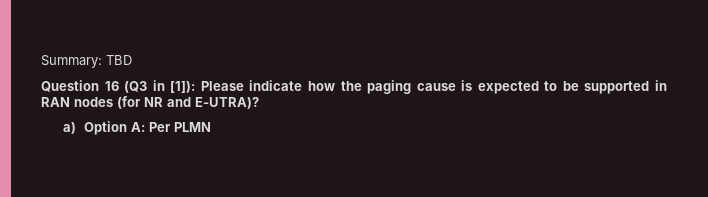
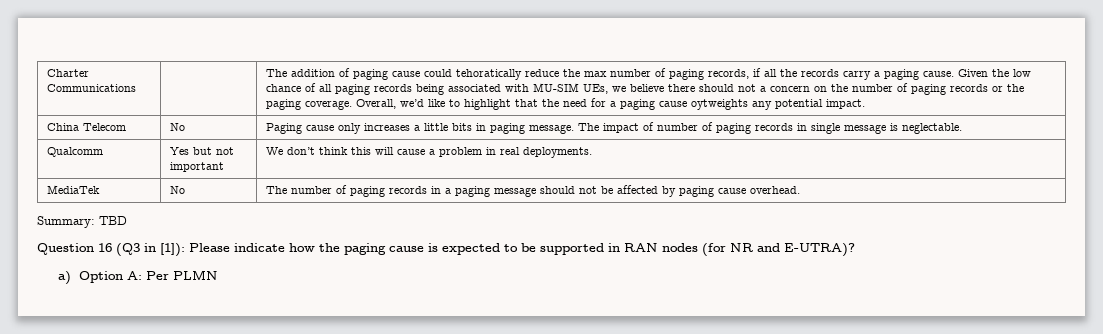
+ Charter Communications | | The addition of paging cause could tehoratically reduce the max number of paging records, if all the records carry a paging cause. Given the low chance of all paging records being associated with MU-SIM UEs, we believe there should not a concern on the number of paging records or the paging coverage. Overall, we’d like to highlight that the need for a paging cause oytweights any potential impact.
+ China Telecom | No | Paging cause only increases a little bits in paging message. The impact of number of paging records in single message is neglectable.
+ Qualcomm | Yes but not important | We don’t think this will cause a problem in real deployments.
+ MediaTek | No | The number of paging records in a paging message should not be affected by paging cause overhead.

